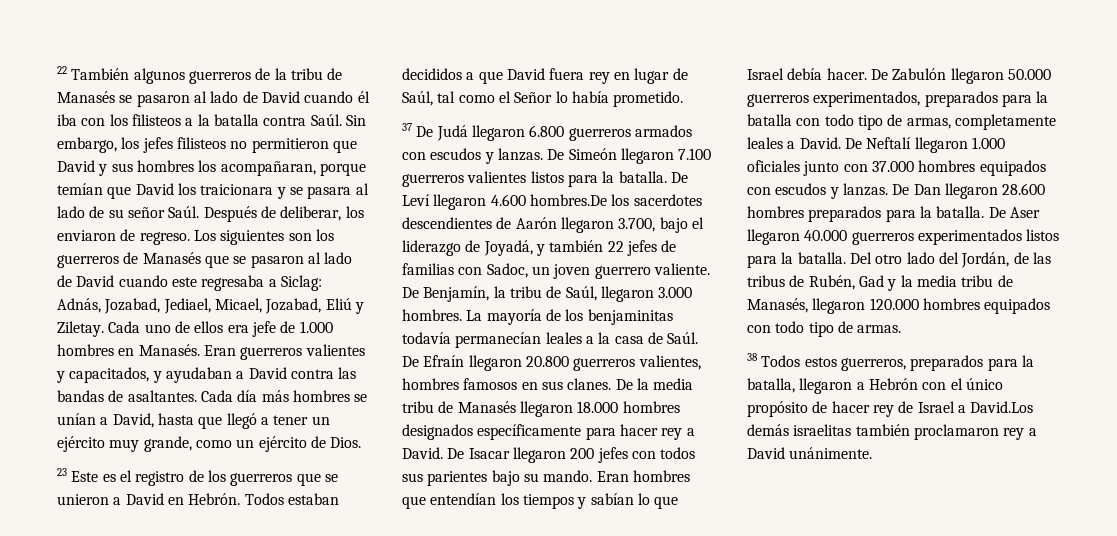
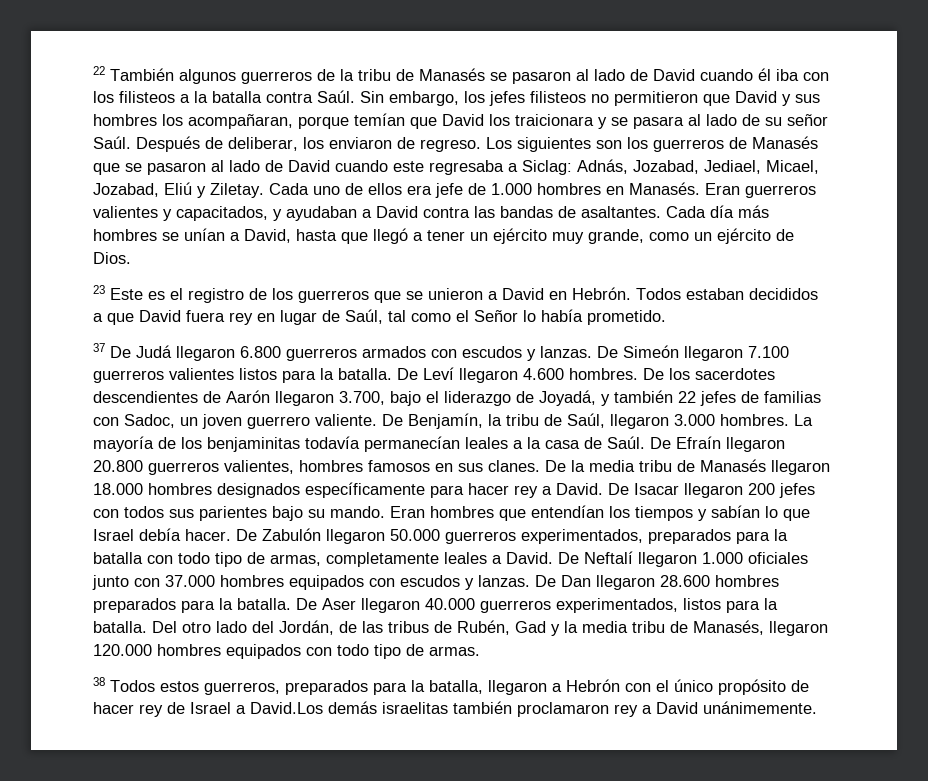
- De Leví llegaron 4.600 hombres.De los sacerdotes descendientes de Aarón llegaron 3.700, bajo el liderazgo de Joyadá, y también 22 jefes de familias con Sadoc, un joven guerrero valiente.
+ De Leví llegaron 4.600 hombres. De los sacerdotes descendientes de Aarón llegaron 3.700, bajo el liderazgo de Joyadá, y también 22 jefes de familias con Sadoc, un joven guerrero valiente.
- De Aser llegaron 40.000 guerreros experimentados listos para la batalla.
+ De Aser llegaron 40.000 guerreros experimentados, listos para la batalla.
- 38 Todos estos guerreros, preparados para la batalla, llegaron a Hebrón con el único propósito de hacer rey de Israel a David.Los demás israelitas también proclamaron rey a David unánimente.
+ 38 Todos estos guerreros, preparados para la batalla, llegaron a Hebrón con el único propósito de hacer rey de Israel a David.Los demás israelitas también proclamaron rey a David unánimemente.

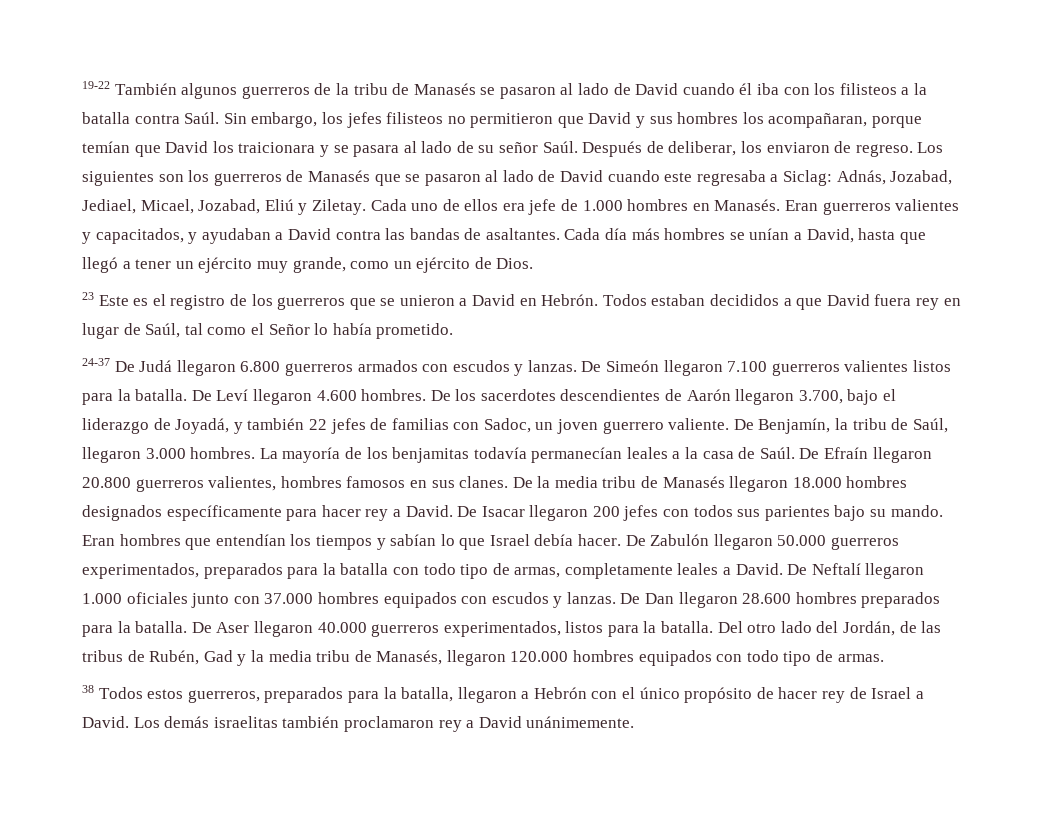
- 22 También algunos guerreros de la tribu de Manasés se pasaron al lado de David cuando él iba con los filisteos a la batalla contra Saúl.
+ 19-22 También algunos guerreros de la tribu de Manasés se pasaron al lado de David cuando él iba con los filisteos a la batalla contra Saúl.
- 37 De Judá llegaron 6.800 guerreros armados con escudos y lanzas.
+ 24-37 De Judá llegaron 6.800 guerreros armados con escudos y lanzas.
- La mayoría de los benjaminitas todavía permanecían leales a la casa de Saúl.
+ La mayoría de los benjamitas todavía permanecían leales a la casa de Saúl.
- 38 Todos estos guerreros, preparados para la batalla, llegaron a Hebrón con el único propósito de hacer rey de Israel a David.Los demás israelitas también proclamaron rey a David unánimemente.
+ 38 Todos estos guerreros, preparados para la batalla, llegaron a Hebrón con el único propósito de hacer rey de Israel a David. Los demás israelitas también proclamaron rey a David unánimemente.

